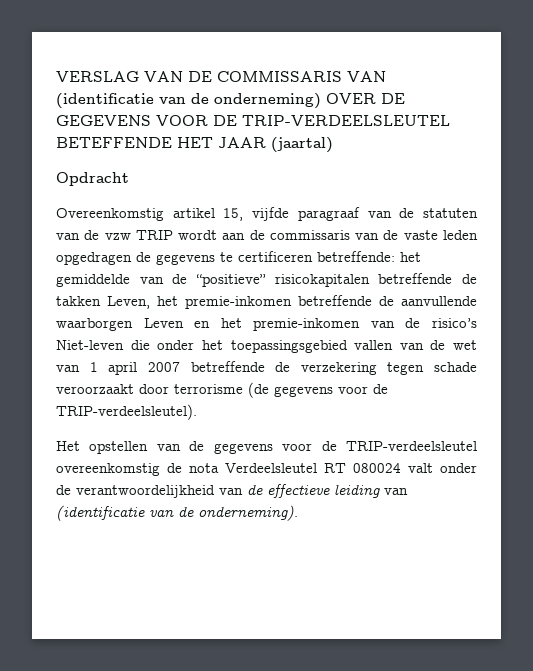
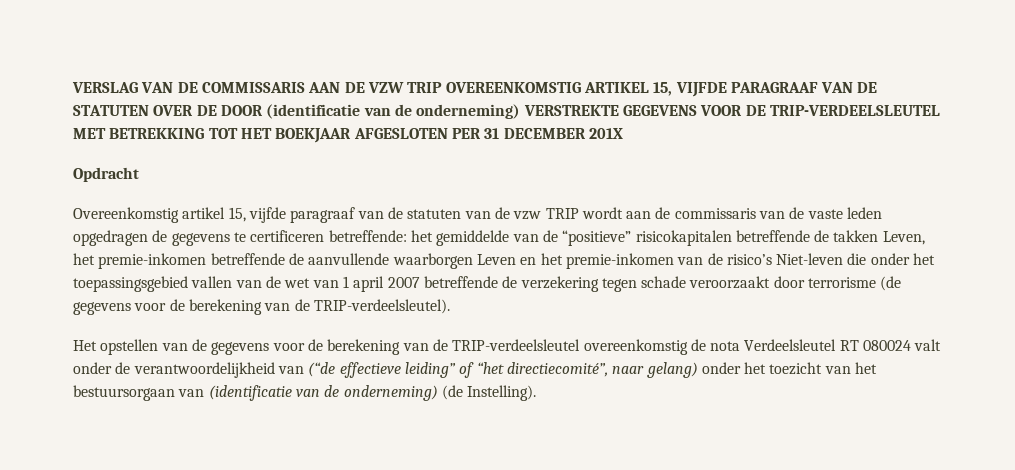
- VERSLAG VAN DE COMMISSARIS VAN (identificatie van de onderneming) OVER DE GEGEVENS VOOR DE TRIP-VERDEELSLEUTEL BETEFFENDE HET JAAR (jaartal)
+ VERSLAG VAN DE COMMISSARIS AAN DE VZW TRIP OVEREENKOMSTIG ARTIKEL 15, VIJFDE PARAGRAAF VAN DE STATUTEN OVER DE DOOR (identificatie van de onderneming) VERSTREKTE GEGEVENS VOOR DE TRIP-VERDEELSLEUTEL MET BETREKKING TOT HET BOEKJAAR AFGESLOTEN PER 31 DECEMBER 201X
- het gemiddelde van de “positieve” risicokapitalen betreffende de takken Leven, het premie-inkomen betreffende de aanvullende waarborgen Leven en het premie-inkomen van de risico’s Niet-leven die onder het toepassingsgebied vallen van de wet van 1 april 2007 betreffende de verzekering tegen schade veroorzaakt door terrorisme (de gegevens voor de TRIP-verdeelsleutel).
+ het gemiddelde van de “positieve” risicokapitalen betreffende de takken Leven, het premie-inkomen betreffende de aanvullende waarborgen Leven en het premie-inkomen van de risico’s Niet-leven die onder het toepassingsgebied vallen van de wet van 1 april 2007 betreffende de verzekering tegen schade veroorzaakt door terrorisme (de gegevens voor de berekening van de TRIP-verdeelsleutel).
- Het opstellen van de gegevens voor de TRIP-verdeelsleutel overeenkomstig de nota Verdeelsleutel RT 080024 valt onder de verantwoordelijkheid van de effectieve leiding van (identificatie van de onderneming).
+ Het opstellen van de gegevens voor de berekening van de TRIP-verdeelsleutel overeenkomstig de nota Verdeelsleutel RT 080024 valt onder de verantwoordelijkheid van (“de effectieve leiding” of “het directiecomité”, naar gelang) onder het toezicht van het bestuursorgaan van (identificatie van de onderneming) (de Instelling).

